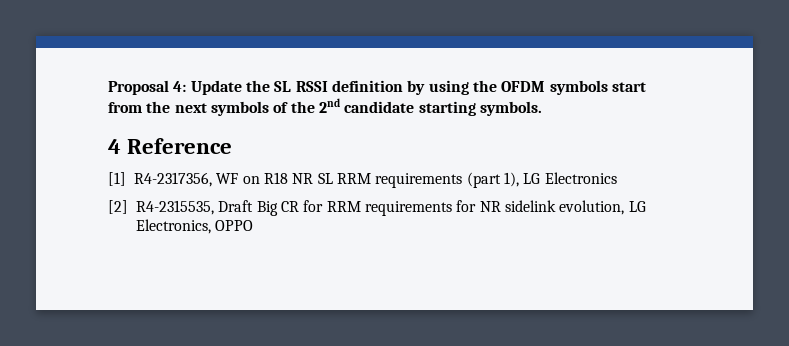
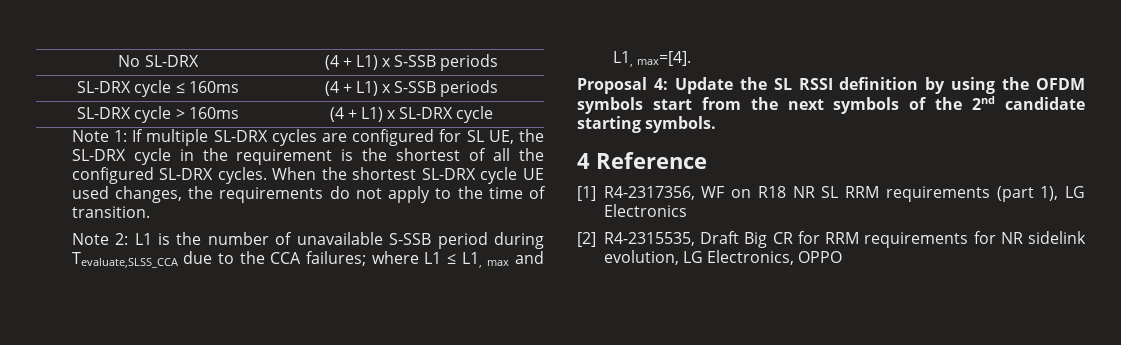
+ No SL-DRX | (4 + L1) x S-SSB periods
+ SL-DRX cycle ≤ 160ms | (4 + L1) x S-SSB periods
+ SL-DRX cycle > 160ms | (4 + L1) x SL-DRX cycle
+ Note 1: If multiple SL-DRX cycles are configured for SL UE, the SL-DRX cycle in the requirement is the shortest of all the configured SL-DRX cycles. When the shortest SL-DRX cycle UE used changes, the requirements do not apply to the time of transition.
+ Note 2: L1 is the number of unavailable S-SSB period during Tevaluate,SLSS_CCA due to the CCA failures; where L1 ≤ L1, max and L1, max=[4].

